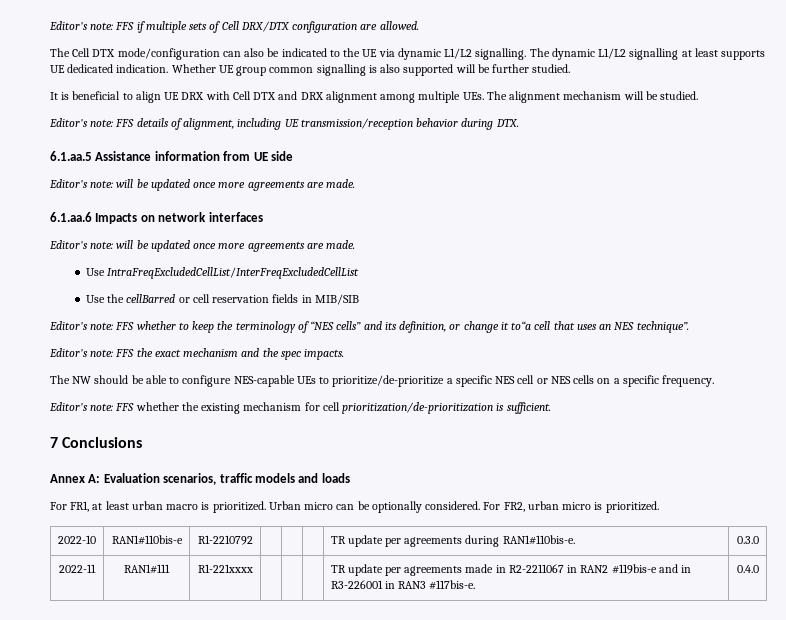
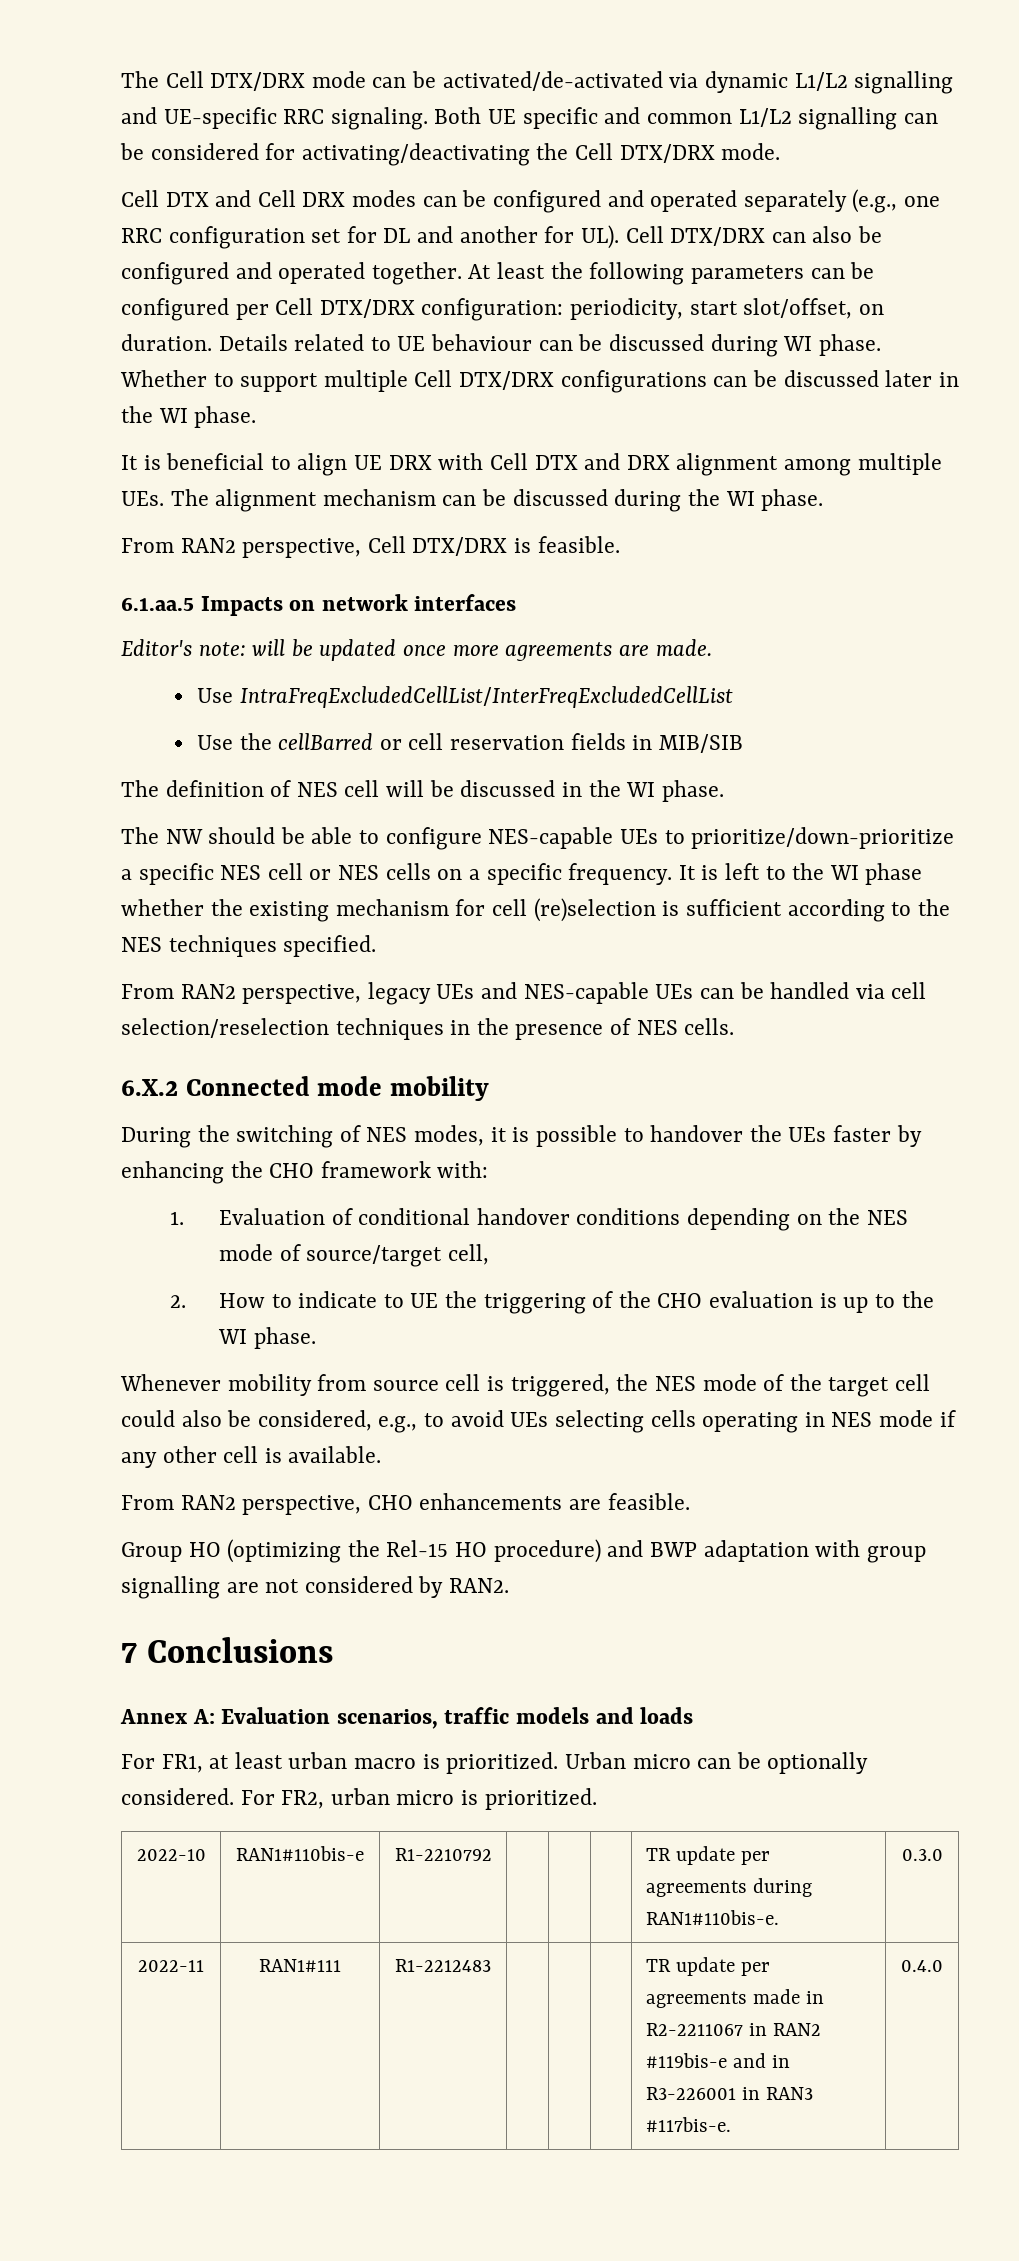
- Editor's note: FFS if multiple sets of Cell DRX/DTX configuration are allowed.
- The Cell DTX mode/configuration can also be indicated to the UE via dynamic L1/L2 signalling. The dynamic L1/L2 signalling at least supports UE dedicated indication. Whether UE group common signalling is also supported will be further studied.
+ The Cell DTX/DRX mode can be activated/de-activated via dynamic L1/L2 signalling and UE-specific RRC signaling. Both UE specific and common L1/L2 signalling can be considered for activating/deactivating the Cell DTX/DRX mode.
+ Cell DTX and Cell DRX modes can be configured and operated separately (e.g., one RRC configuration set for DL and another for UL). Cell DTX/DRX can also be configured and operated together. At least the following parameters can be configured per Cell DTX/DRX configuration: periodicity, start slot/offset, on duration. Details related to UE behaviour can be discussed during WI phase. Whether to support multiple Cell DTX/DRX configurations can be discussed later in the WI phase.
- It is beneficial to align UE DRX with Cell DTX and DRX alignment among multiple UEs. The alignment mechanism will be studied.
- Editor's note: FFS details of alignment, including UE transmission/reception behavior during DTX.
- 6.1.aa.5 Assistance information from UE side
- Editor's note: will be updated once more agreements are made.
- 6.1.aa.6 Impacts on network interfaces
+ It is beneficial to align UE DRX with Cell DTX and DRX alignment among multiple UEs. The alignment mechanism can be discussed during the WI phase.
+ From RAN2 perspective, Cell DTX/DRX is feasible.
+ 6.1.aa.5 Impacts on network interfaces
- Editor's note: FFS whether to keep the terminology of “NES cells” and its definition, or change it to“a cell that uses an NES technique”.
- Editor's note: FFS the exact mechanism and the spec impacts.
+ The definition of NES cell will be discussed in the WI phase.
- The NW should be able to configure NES-capable UEs to prioritize/de-prioritize a specific NES cell or NES cells on a specific frequency.
- Editor's note: FFS whether the existing mechanism for cell prioritization/de-prioritization is sufficient.
+ The NW should be able to configure NES-capable UEs to prioritize/down-prioritize a specific NES cell or NES cells on a specific frequency. It is left to the WI phase whether the existing mechanism for cell (re)selection is sufficient according to the NES techniques specified.
+ From RAN2 perspective, legacy UEs and NES-capable UEs can be handled via cell selection/reselection techniques in the presence of NES cells.
+ 6.X.2 Connected mode mobility
+ During the switching of NES modes, it is possible to handover the UEs faster by enhancing the CHO framework with:
+ 1. Evaluation of conditional handover conditions depending on the NES mode of source/target cell,
+ 2. How to indicate to UE the triggering of the CHO evaluation is up to the WI phase.
+ Whenever mobility from source cell is triggered, the NES mode of the target cell could also be considered, e.g., to avoid UEs selecting cells operating in NES mode if any other cell is available.
+ From RAN2 perspective, CHO enhancements are feasible.
+ Group HO (optimizing the Rel-15 HO procedure) and BWP adaptation with group signalling are not considered by RAN2.
- 2022-11 | RAN1#111 | R1-221xxxx | | | | TR update per agreements made in R2-2211067 in RAN2 #119bis-e and in R3-226001 in RAN3 #117bis-e. | 0.4.0
+ 2022-11 | RAN1#111 | R1-2212483 | | | | TR update per agreements made in R2-2211067 in RAN2 #119bis-e and in R3-226001 in RAN3 #117bis-e. | 0.4.0

